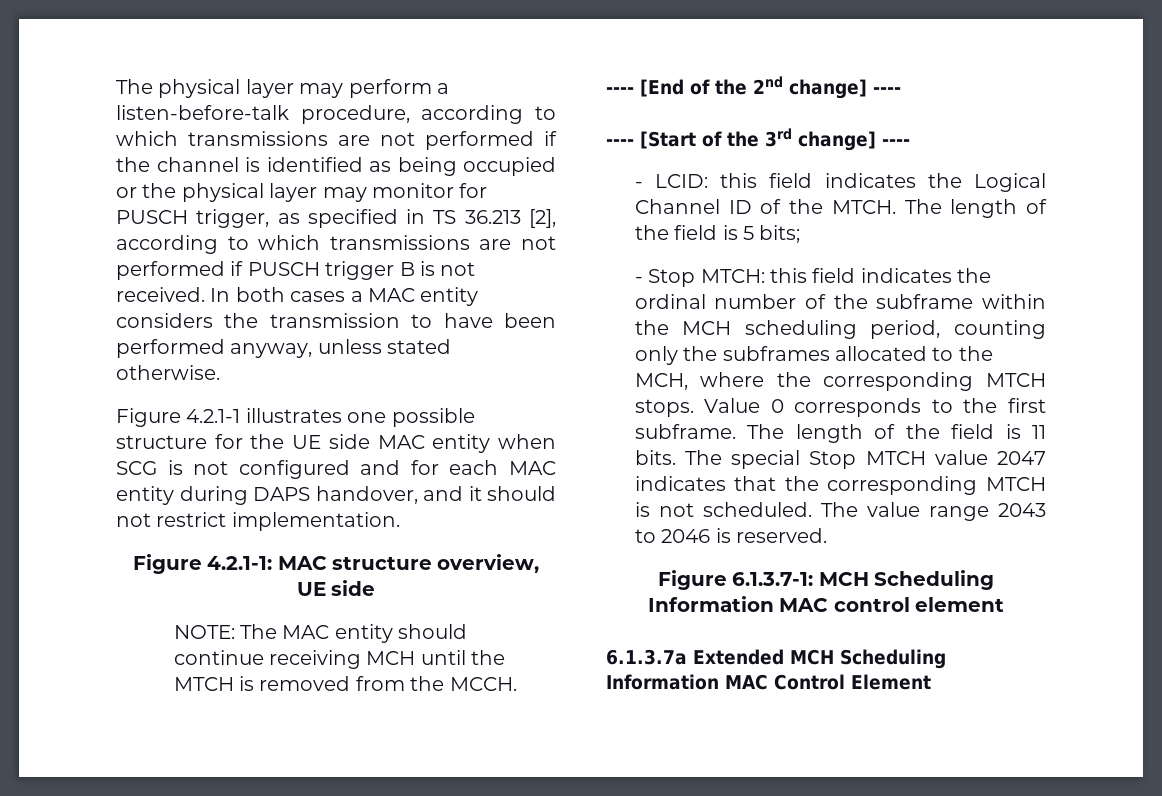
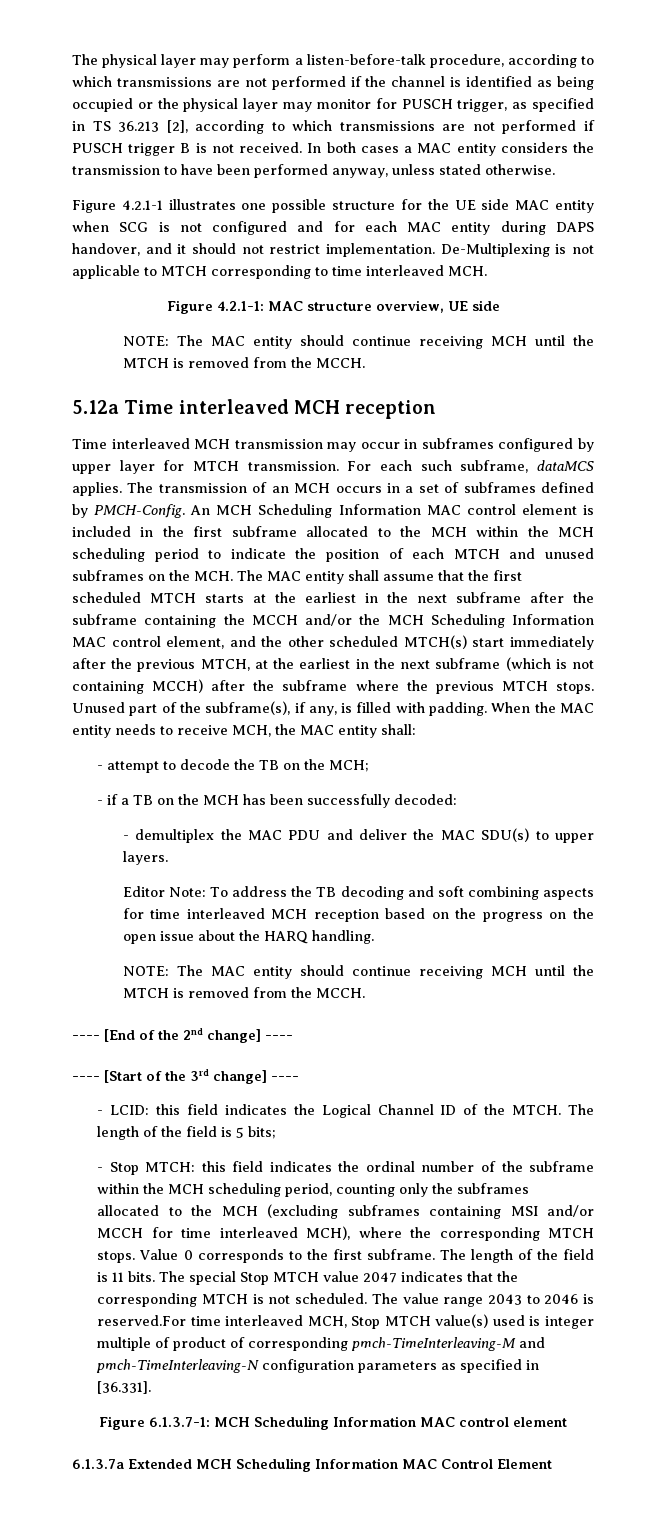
+ De-Multiplexing is not applicable to MTCH corresponding to time interleaved MCH.
+ 5.12a Time interleaved MCH reception
+ Time interleaved MCH transmission may occur in subframes configured by upper layer for MTCH transmission. For each such subframe, dataMCS applies. The transmission of an MCH occurs in a set of subframes defined by PMCH-Config. An MCH Scheduling Information MAC control element is included in the first subframe allocated to the MCH within the MCH scheduling period to indicate the position of each MTCH and unused subframes on the MCH. The MAC entity shall assume that the first scheduled MTCH starts at the earliest in the next subframe after the subframe containing the MCCH and/or the MCH Scheduling Information MAC control element, and the other scheduled MTCH(s) start immediately after the previous MTCH, at the earliest in the next subframe (which is not containing MCCH) after the subframe where the previous MTCH stops. Unused part of the subframe(s), if any, is filled with padding. When the MAC entity needs to receive MCH, the MAC entity shall:
+ - attempt to decode the TB on the MCH;
+ - if a TB on the MCH has been successfully decoded:
+ - demultiplex the MAC PDU and deliver the MAC SDU(s) to upper layers.
+ Editor Note: To address the TB decoding and soft combining aspects for time interleaved MCH reception based on the progress on the open issue about the HARQ handling.
+ NOTE: The MAC entity should continue receiving MCH until the MTCH is removed from the MCCH.
- - Stop MTCH: this field indicates the ordinal number of the subframe within the MCH scheduling period, counting only the subframes allocated to the MCH, where the corresponding MTCH stops.
+ - Stop MTCH: this field indicates the ordinal number of the subframe within the MCH scheduling period, counting only the subframes allocated to the MCH (excluding subframes containing MSI and/or MCCH for time interleaved MCH), where the corresponding MTCH stops.
- The value range 2043 to 2046 is reserved.
+ The value range 2043 to 2046 is reserved.For time interleaved MCH, Stop MTCH value(s) used is integer multiple of product of corresponding pmch-TimeInterleaving-M and pmch-TimeInterleaving-N configuration parameters as specified in [36.331].

